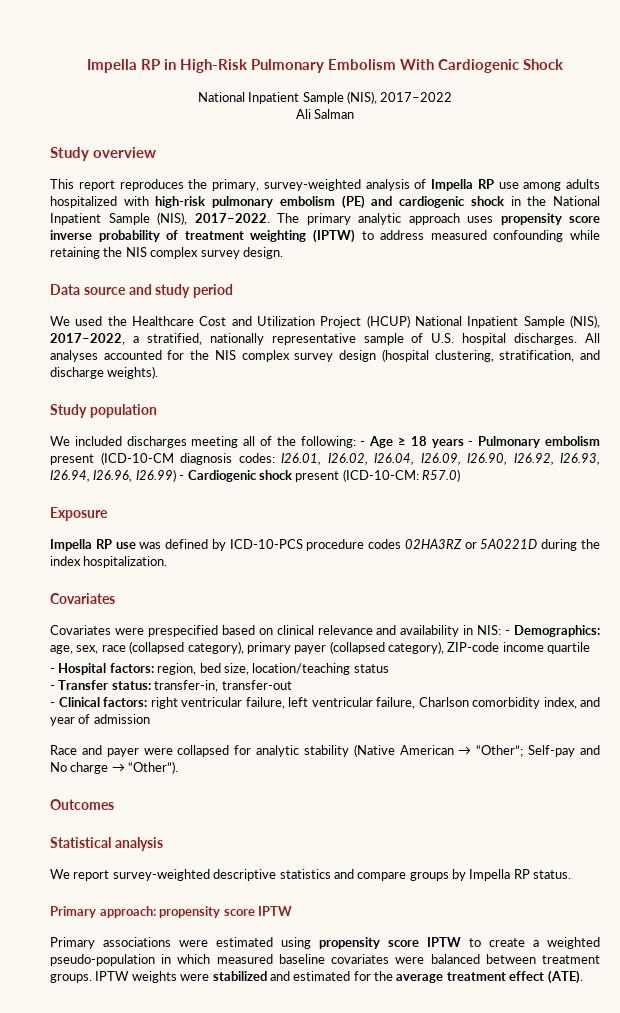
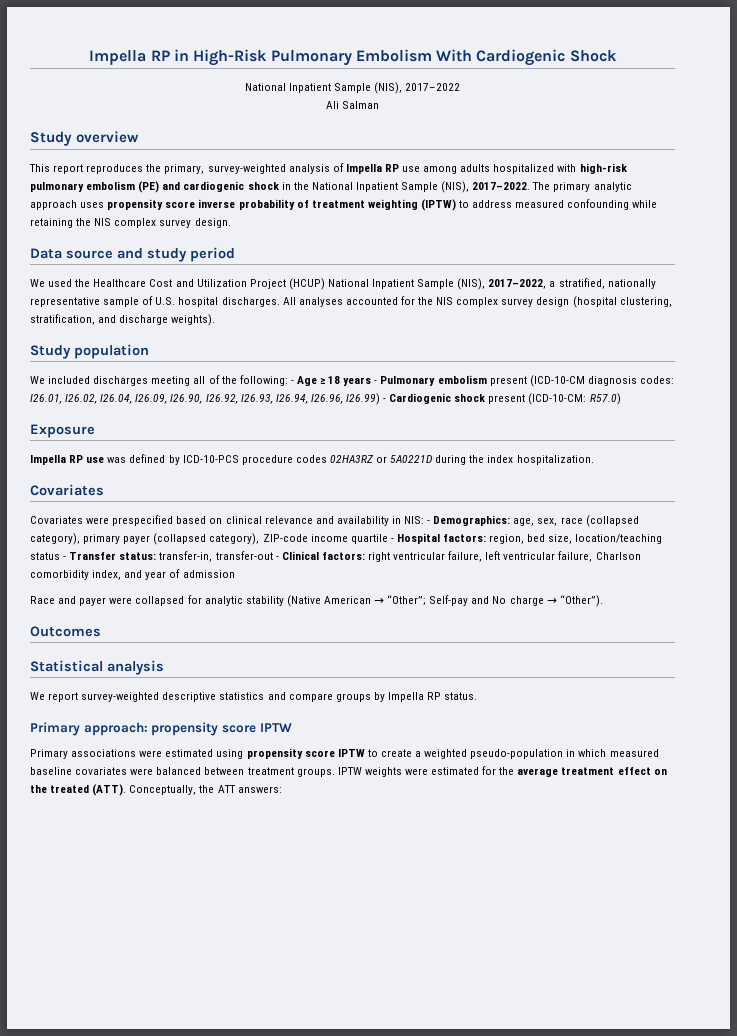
- Covariates were prespecified based on clinical relevance and availability in NIS: - Demographics: age, sex, race (collapsed category), primary payer (collapsed category), ZIP-code income quartile
- - Hospital factors: region, bed size, location/teaching status
- - Transfer status: transfer-in, transfer-out
- - Clinical factors: right ventricular failure, left ventricular failure, Charlson comorbidity index, and year of admission
+ Covariates were prespecified based on clinical relevance and availability in NIS: - Demographics: age, sex, race (collapsed category), primary payer (collapsed category), ZIP-code income quartile - Hospital factors: region, bed size, location/teaching status - Transfer status: transfer-in, transfer-out - Clinical factors: right ventricular failure, left ventricular failure, Charlson comorbidity index, and year of admission
- IPTW weights were stabilized and estimated for the average treatment effect (ATE).
+ IPTW weights were estimated for the average treatment effect on the treated (ATT). Conceptually, the ATT answers:

